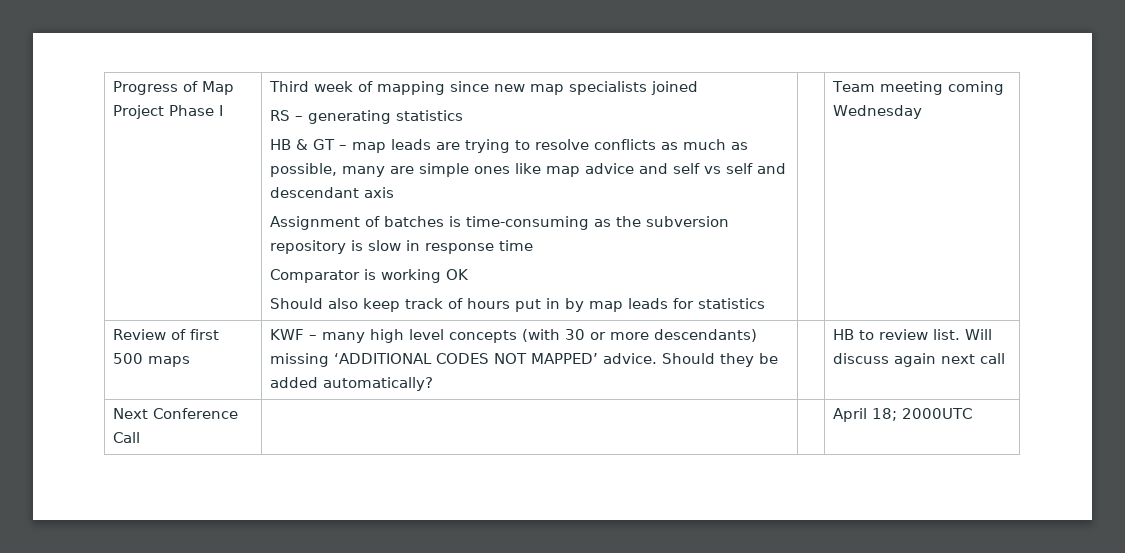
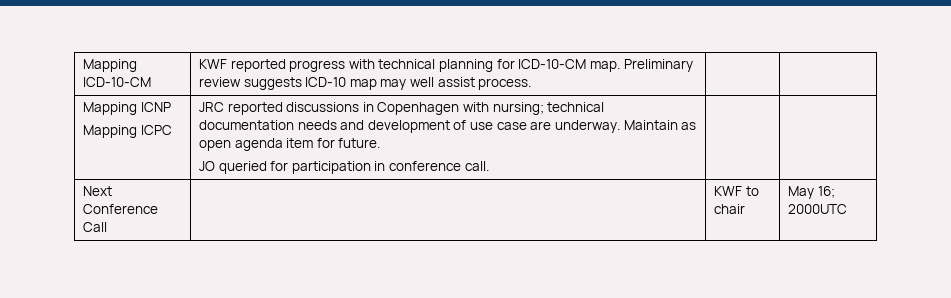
- Progress of Map Project Phase I | Third week of mapping since new map specialists joined
- RS – generating statistics
- HB & GT – map leads are trying to resolve conflicts as much as possible, many are simple ones like map advice and self vs self and descendant axis
- Assignment of batches is time-consuming as the subversion repository is slow in response time
- Comparator is working OK
- Should also keep track of hours put in by map leads for statistics | | Team meeting coming Wednesday
- Review of first 500 maps | KWF – many high level concepts (with 30 or more descendants) missing ‘ADDITIONAL CODES NOT MAPPED’ advice. Should they be added automatically? | | HB to review list. Will discuss again next call
- Next Conference Call | | | April 18; 2000UTC
+ Mapping ICD-10-CM | KWF reported progress with technical planning for ICD-10-CM map. Preliminary review suggests ICD-10 map may well assist process. | |
+ Mapping ICNP
+ Mapping ICPC | JRC reported discussions in Copenhagen with nursing; technical documentation needs and development of use case are underway. Maintain as open agenda item for future.
+ JO queried for participation in conference call. | |
+ Next Conference Call | | KWF to chair | May 16; 2000UTC

